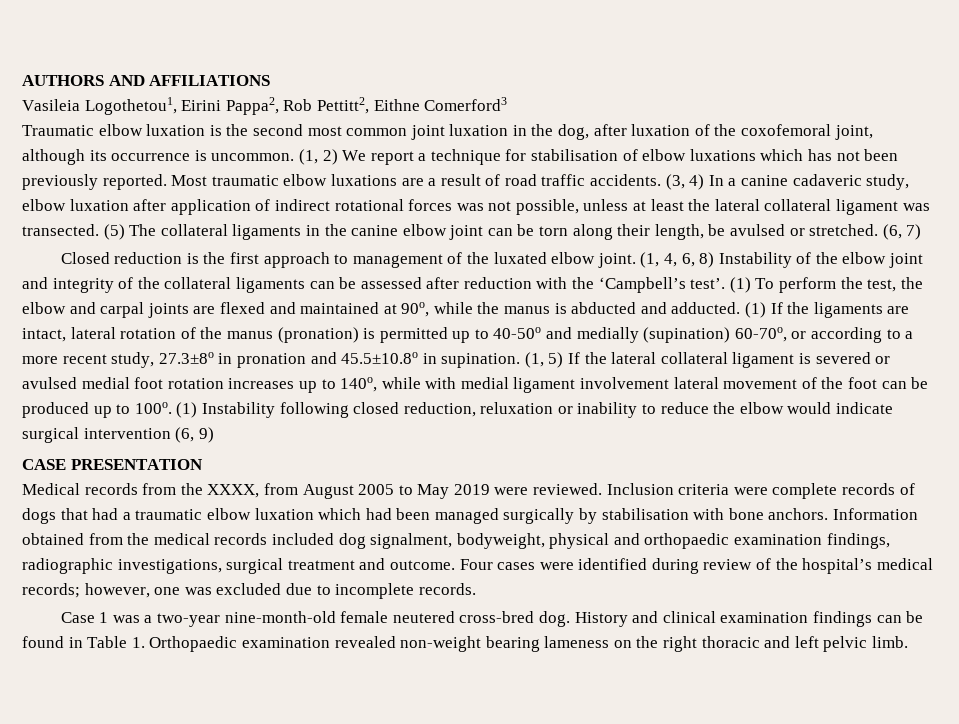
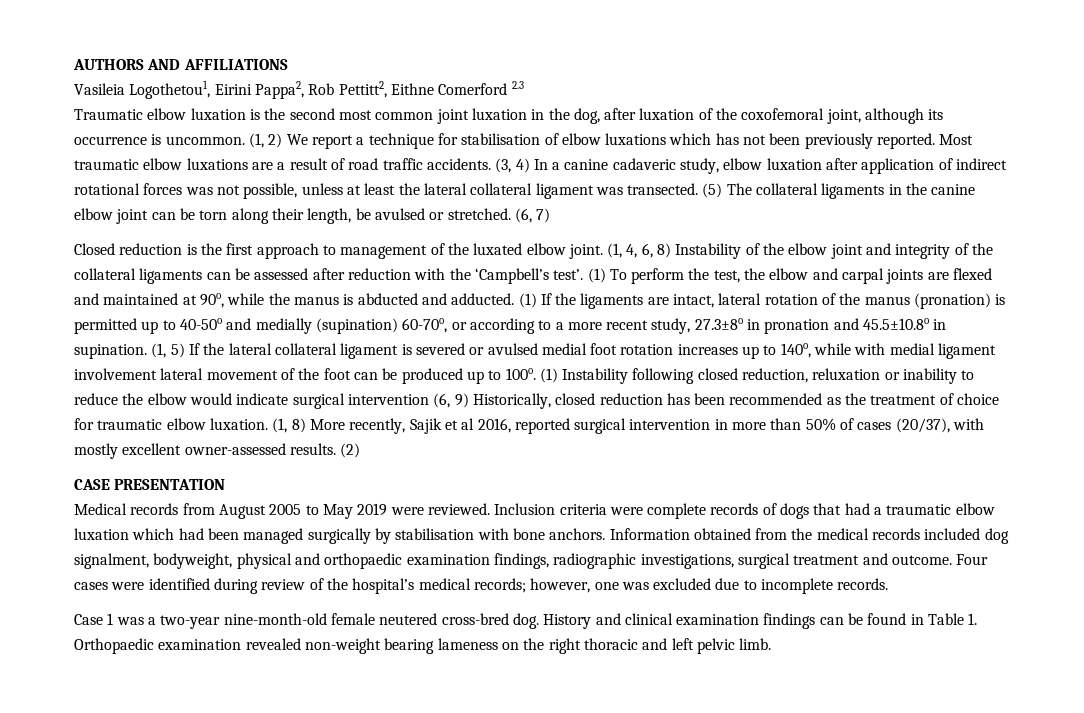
- Vasileia Logothetou1, Eirini Pappa2, Rob Pettitt2, Eithne Comerford3
+ Vasileia Logothetou1, Eirini Pappa2, Rob Pettitt2, Eithne Comerford 2.3
- (1) Instability following closed reduction, reluxation or inability to reduce the elbow would indicate surgical intervention (6, 9)
+ (1) Instability following closed reduction, reluxation or inability to reduce the elbow would indicate surgical intervention (6, 9) Historically, closed reduction has been recommended as the treatment of choice for traumatic elbow luxation. (1, 8) More recently, Sajik et al 2016, reported surgical intervention in more than 50% of cases (20/37), with mostly excellent owner-assessed results. (2)
- Medical records from the XXXX, from August 2005 to May 2019 were reviewed.
+ Medical records from August 2005 to May 2019 were reviewed.

